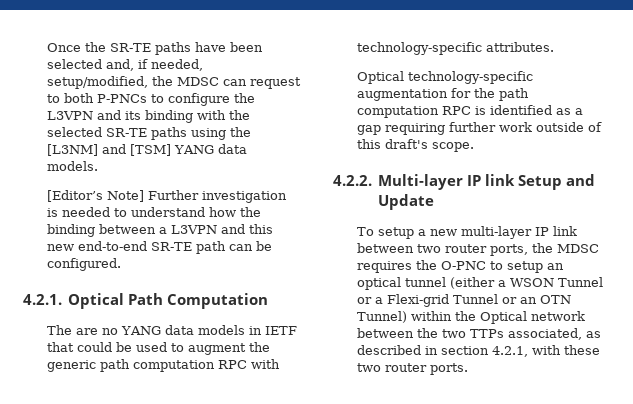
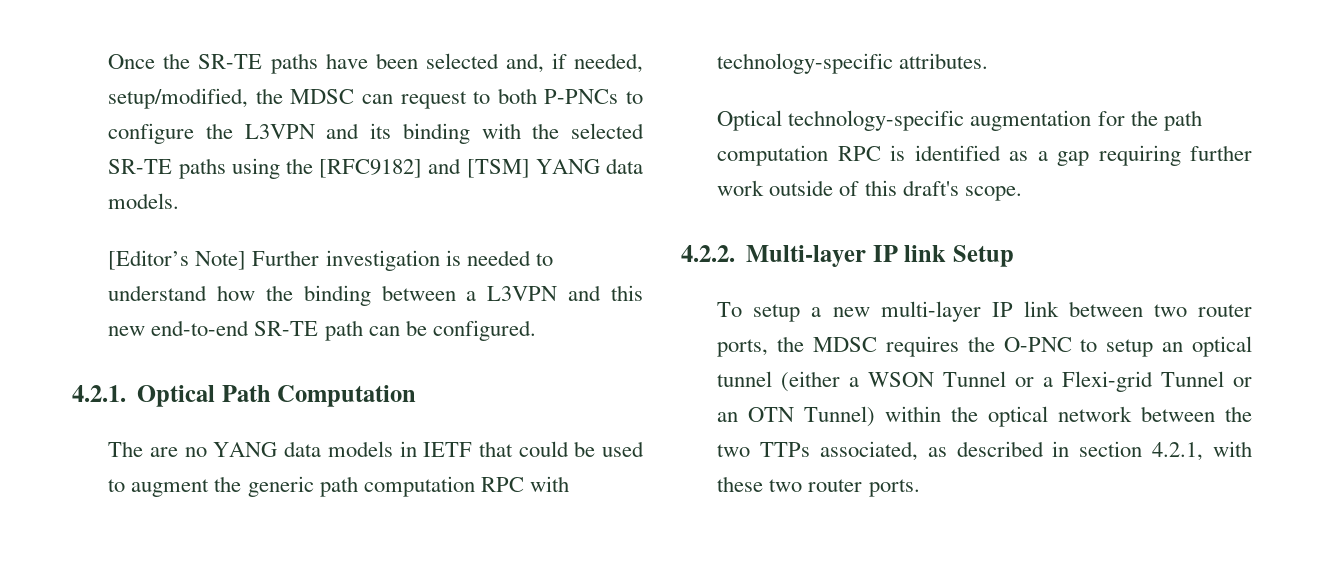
- Once the SR-TE paths have been selected and, if needed, setup/modified, the MDSC can request to both P-PNCs to configure the L3VPN and its binding with the selected SR-TE paths using the [L3NM] and [TSM] YANG data models.
+ Once the SR-TE paths have been selected and, if needed, setup/modified, the MDSC can request to both P-PNCs to configure the L3VPN and its binding with the selected SR-TE paths using the [RFC9182] and [TSM] YANG data models.
- 4.2.2. Multi-layer IP link Setup and Update
+ 4.2.2. Multi-layer IP link Setup
- To setup a new multi-layer IP link between two router ports, the MDSC requires the O-PNC to setup an optical tunnel (either a WSON Tunnel or a Flexi-grid Tunnel or an OTN Tunnel) within the Optical network between the two TTPs associated, as described in section 4.2.1, with these two router ports.
+ To setup a new multi-layer IP link between two router ports, the MDSC requires the O-PNC to setup an optical tunnel (either a WSON Tunnel or a Flexi-grid Tunnel or an OTN Tunnel) within the optical network between the two TTPs associated, as described in section 4.2.1, with these two router ports.

